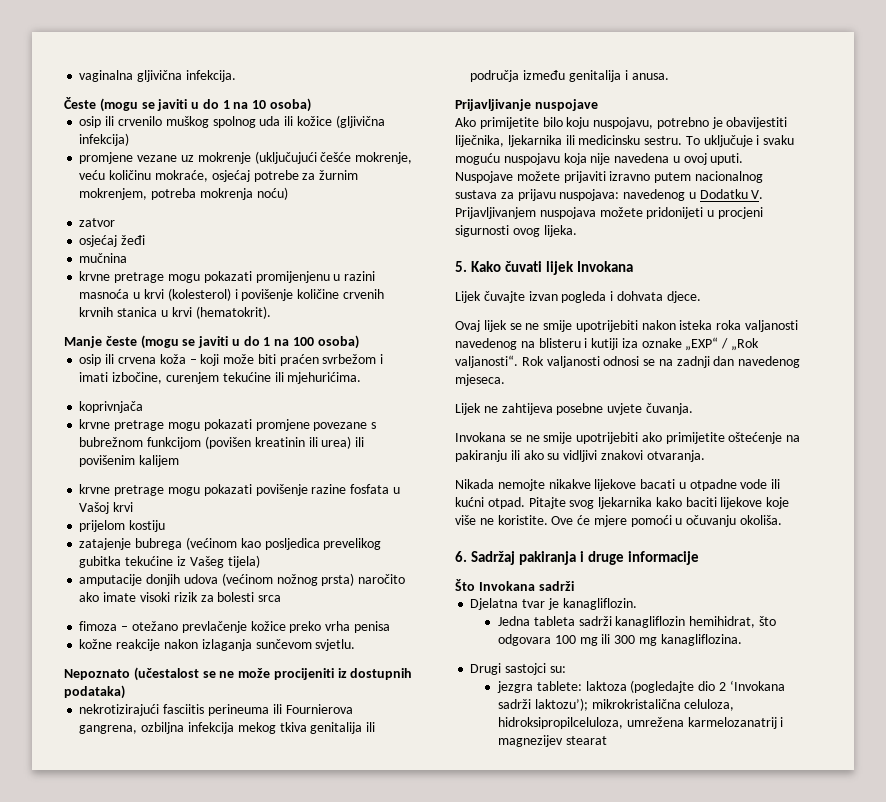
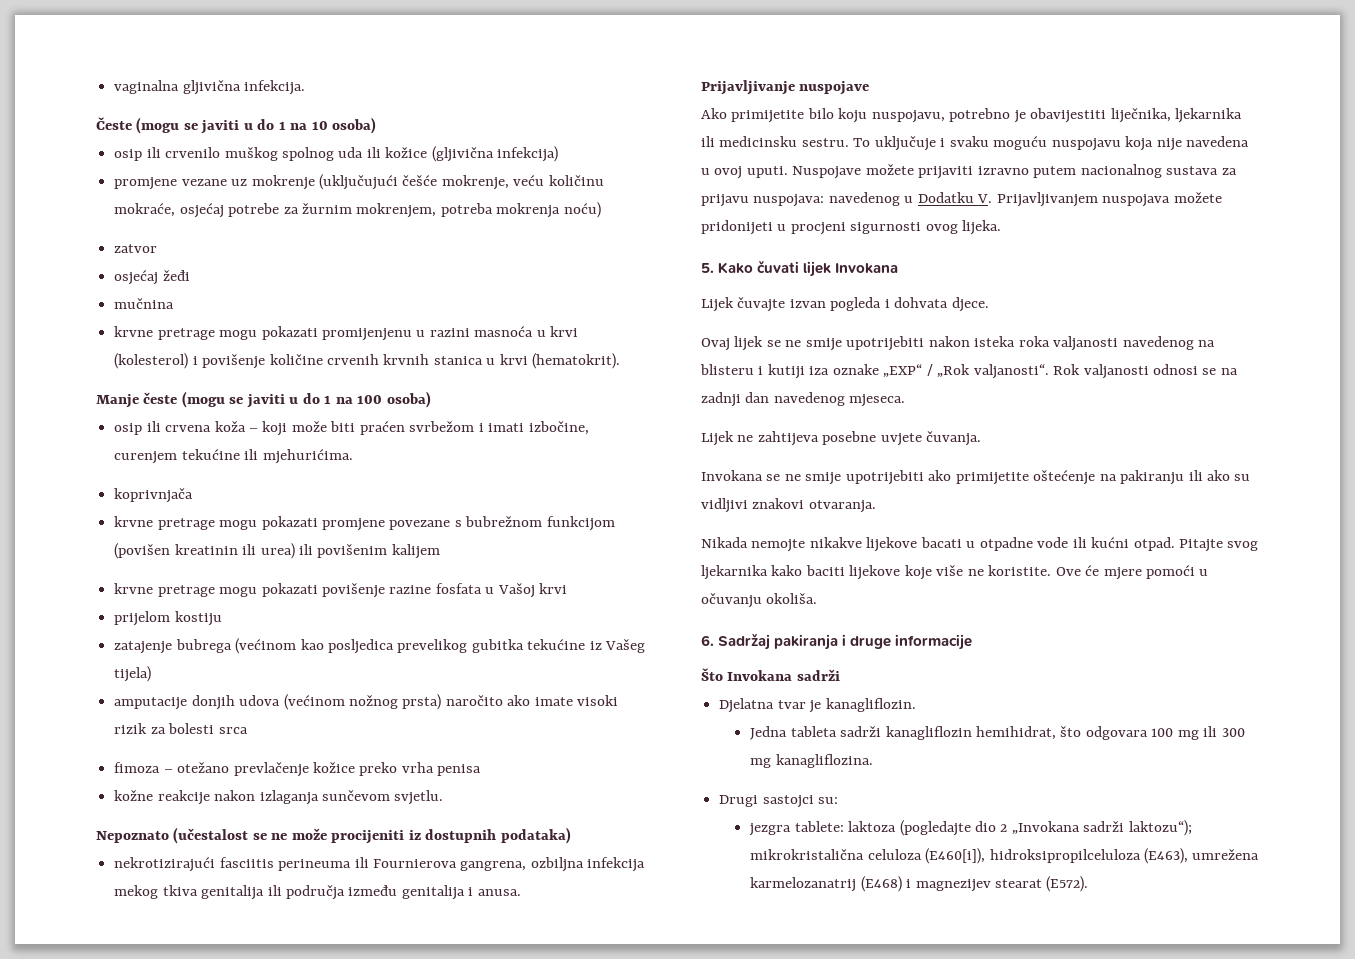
- jezgra tablete: laktoza (pogledajte dio 2 ‘Invokana sadrži laktozu’); mikrokristalična celuloza, hidroksipropilceluloza, umrežena karmelozanatrij i magnezijev stearat
+ jezgra tablete: laktoza (pogledajte dio 2 „Invokana sadrži laktozu“); mikrokristalična celuloza (E460[i]), hidroksipropilceluloza (E463), umrežena karmelozanatrij (E468) i magnezijev stearat (E572).

